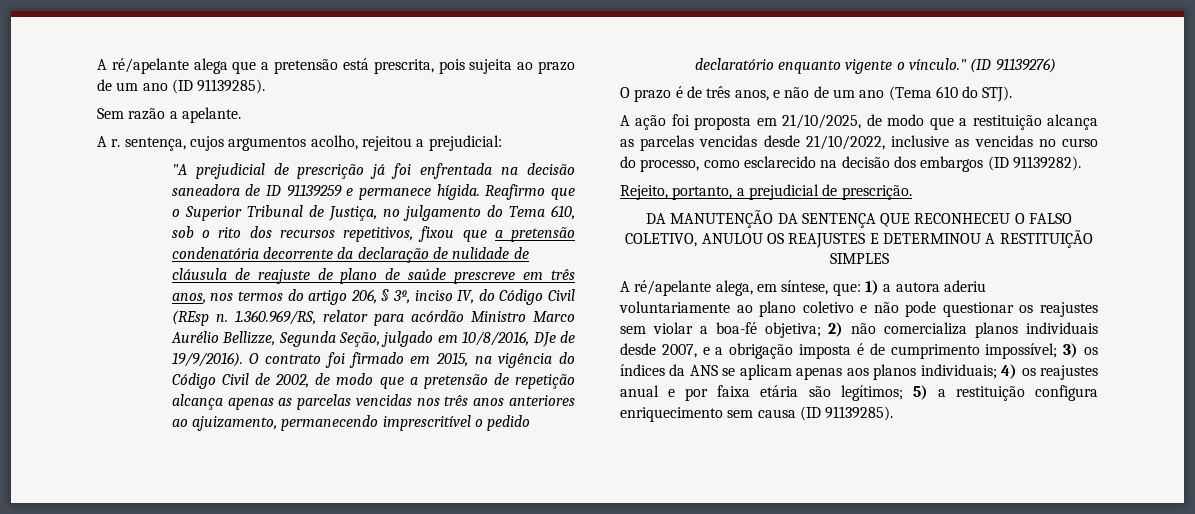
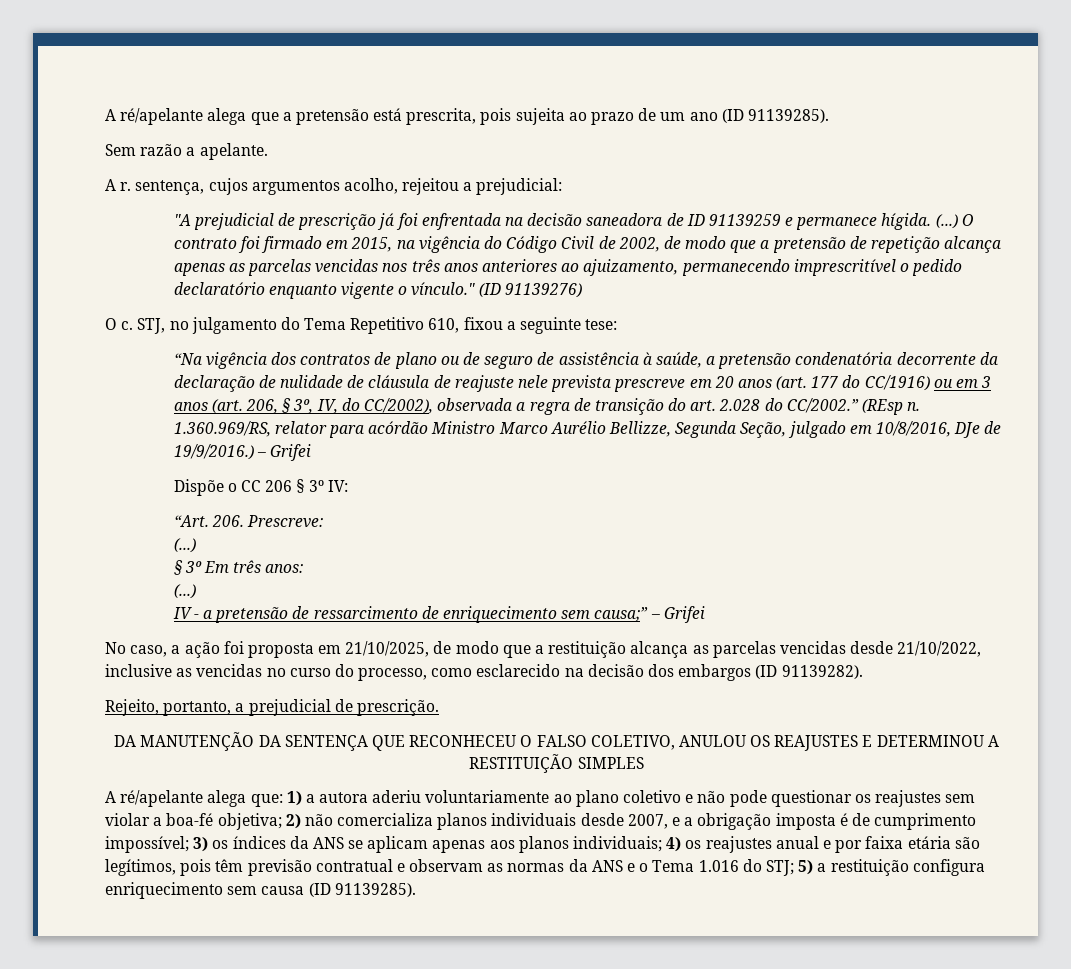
- "A prejudicial de prescrição já foi enfrentada na decisão saneadora de ID 91139259 e permanece hígida. Reafirmo que o Superior Tribunal de Justiça, no julgamento do Tema 610, sob o rito dos recursos repetitivos, fixou que a pretensão condenatória decorrente da declaração de nulidade de cláusula de reajuste de plano de saúde prescreve em três anos, nos termos do artigo 206, § 3º, inciso IV, do Código Civil (REsp n. 1.360.969/RS, relator para acórdão Ministro Marco Aurélio Bellizze, Segunda Seção, julgado em 10/8/2016, DJe de 19/9/2016).
+ "A prejudicial de prescrição já foi enfrentada na decisão saneadora de ID 91139259 e permanece hígida. (...)
- O prazo é de três anos, e não de um ano (Tema 610 do STJ).
- A ação foi proposta em 21/10/2025, de modo que a restituição alcança as parcelas vencidas desde 21/10/2022, inclusive as vencidas no curso do processo, como esclarecido na decisão dos embargos (ID 91139282).
+ O c. STJ, no julgamento do Tema Repetitivo 610, fixou a seguinte tese:
+ “Na vigência dos contratos de plano ou de seguro de assistência à saúde, a pretensão condenatória decorrente da declaração de nulidade de cláusula de reajuste nele prevista prescreve em 20 anos (art. 177 do CC/1916) ou em 3 anos (art. 206, § 3º, IV, do CC/2002), observada a regra de transição do art. 2.028 do CC/2002.” (REsp n. 1.360.969/RS, relator para acórdão Ministro Marco Aurélio Bellizze, Segunda Seção, julgado em 10/8/2016, DJe de 19/9/2016.) – Grifei
+ Dispõe o CC 206 § 3º IV:
+ “Art. 206. Prescreve:
+ (...)
+ § 3º Em três anos:
+ (...)
+ IV - a pretensão de ressarcimento de enriquecimento sem causa;” – Grifei
+ No caso, a ação foi proposta em 21/10/2025, de modo que a restituição alcança as parcelas vencidas desde 21/10/2022, inclusive as vencidas no curso do processo, como esclarecido na decisão dos embargos (ID 91139282).
- A ré/apelante alega, em síntese, que:
+ A ré/apelante alega que:
- 4) os reajustes anual e por faixa etária são legítimos;
+ 4) os reajustes anual e por faixa etária são legítimos, pois têm previsão contratual e observam as normas da ANS e o Tema 1.016 do STJ;

